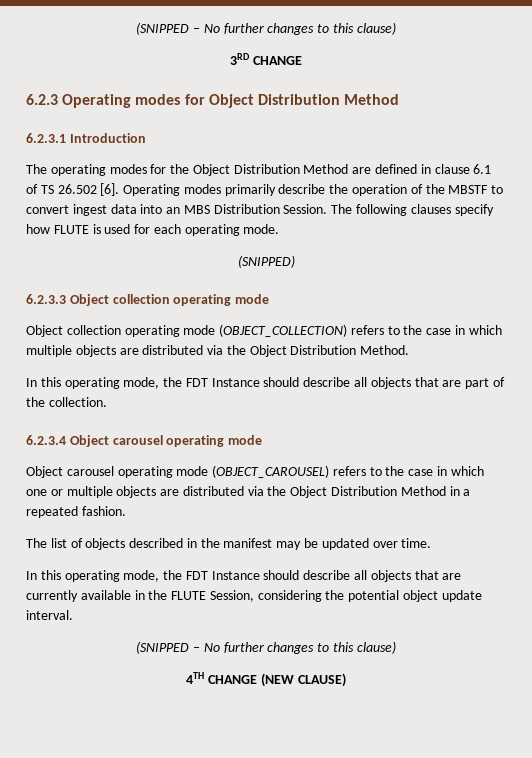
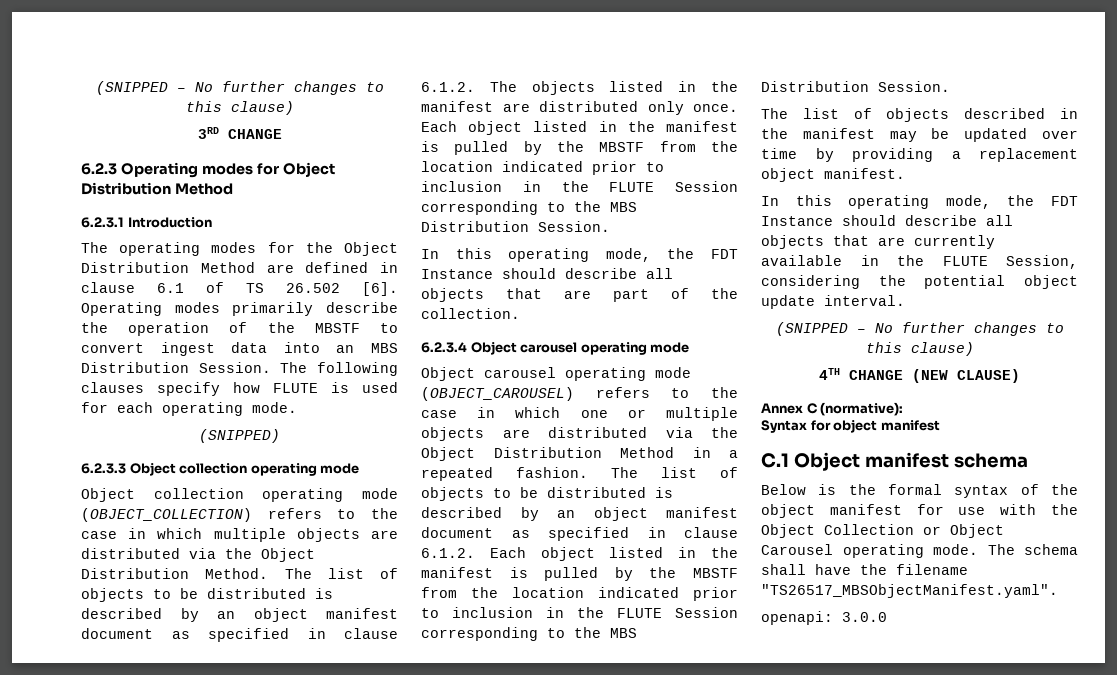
+ The list of objects to be distributed is described by an object manifest document as specified in clause 6.1.2. The objects listed in the manifest are distributed only once. Each object listed in the manifest is pulled by the MBSTF from the location indicated prior to inclusion in the FLUTE Session corresponding to the MBS Distribution Session.
+ The list of objects to be distributed is described by an object manifest document as specified in clause 6.1.2. Each object listed in the manifest is pulled by the MBSTF from the location indicated prior to inclusion in the FLUTE Session corresponding to the MBS Distribution Session.
- The list of objects described in the manifest may be updated over time.
+ The list of objects described in the manifest may be updated over time by providing a replacement object manifest.
+ Annex C (normative):
+ Syntax for object manifest
+ C.1 Object manifest schema
+ Below is the formal syntax of the object manifest for use with the Object Collection or Object Carousel operating mode. The schema shall have the filename "TS26517_MBSObjectManifest.yaml".
+ openapi: 3.0.0

